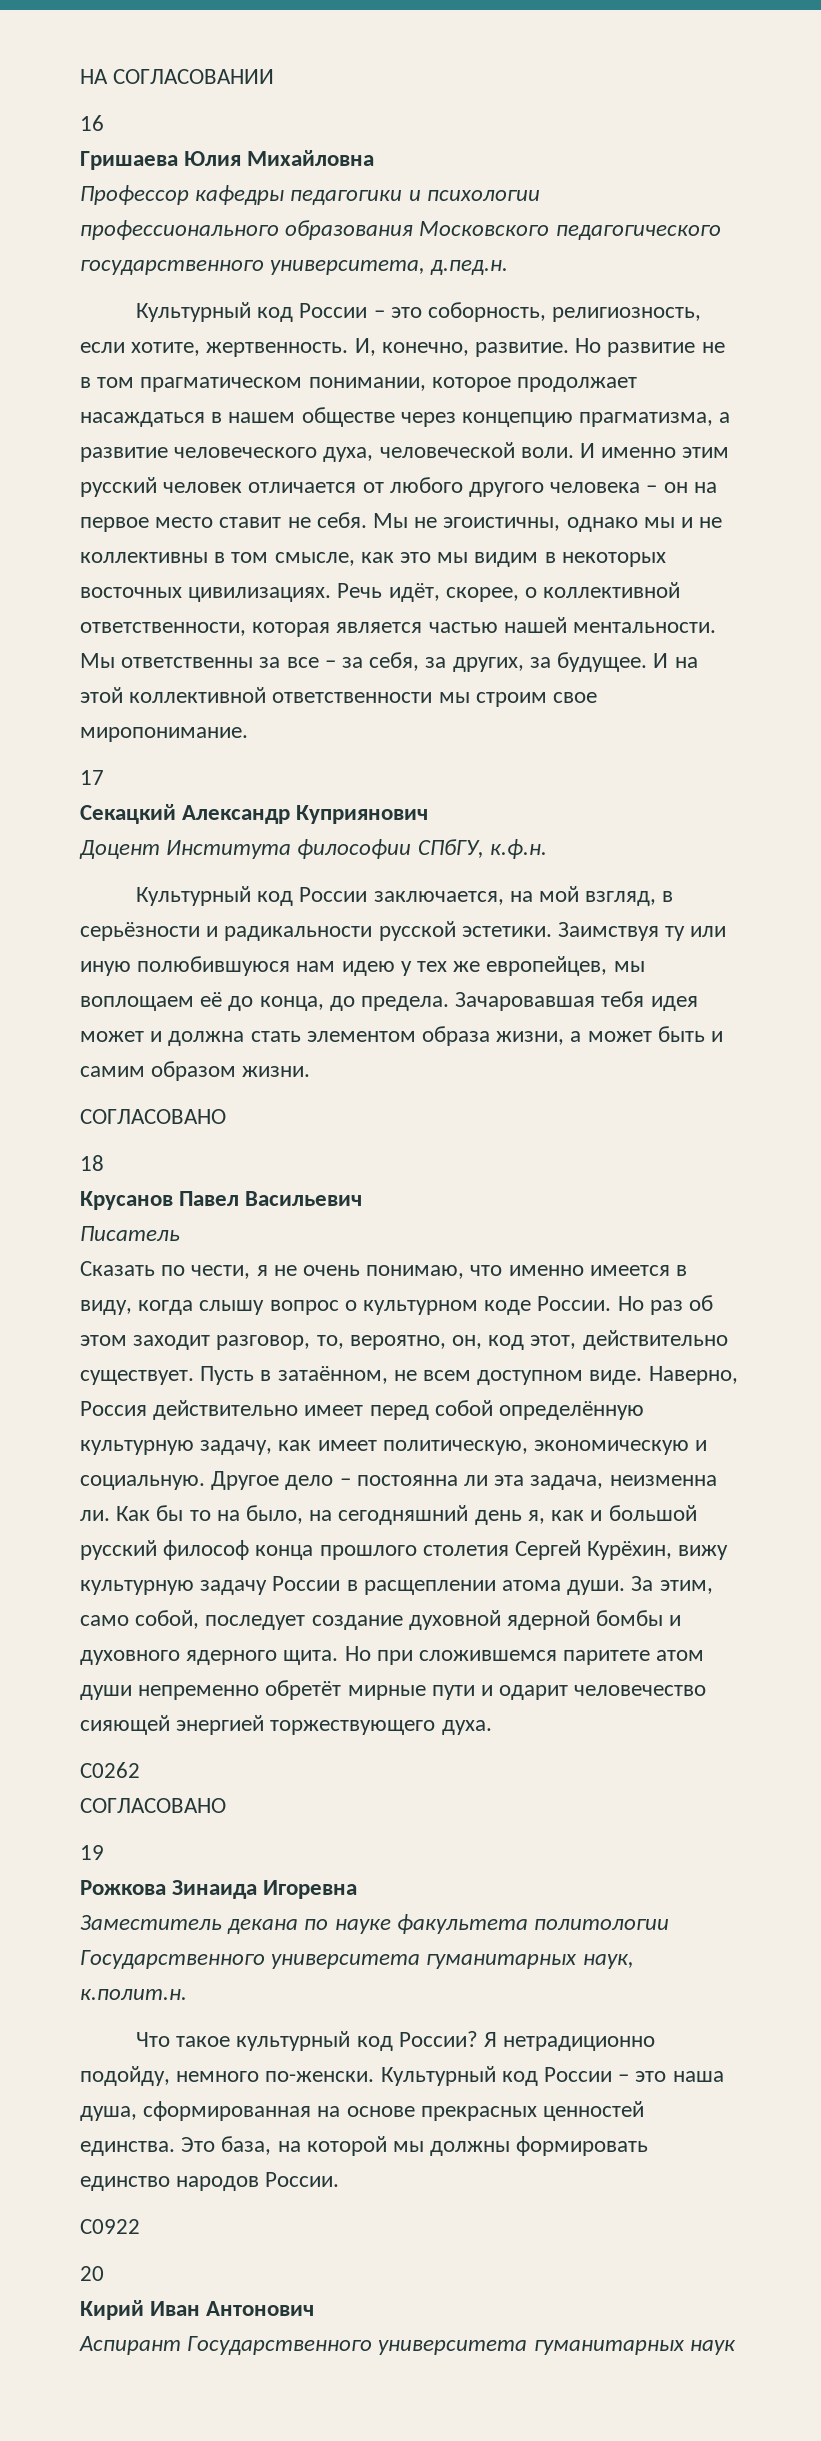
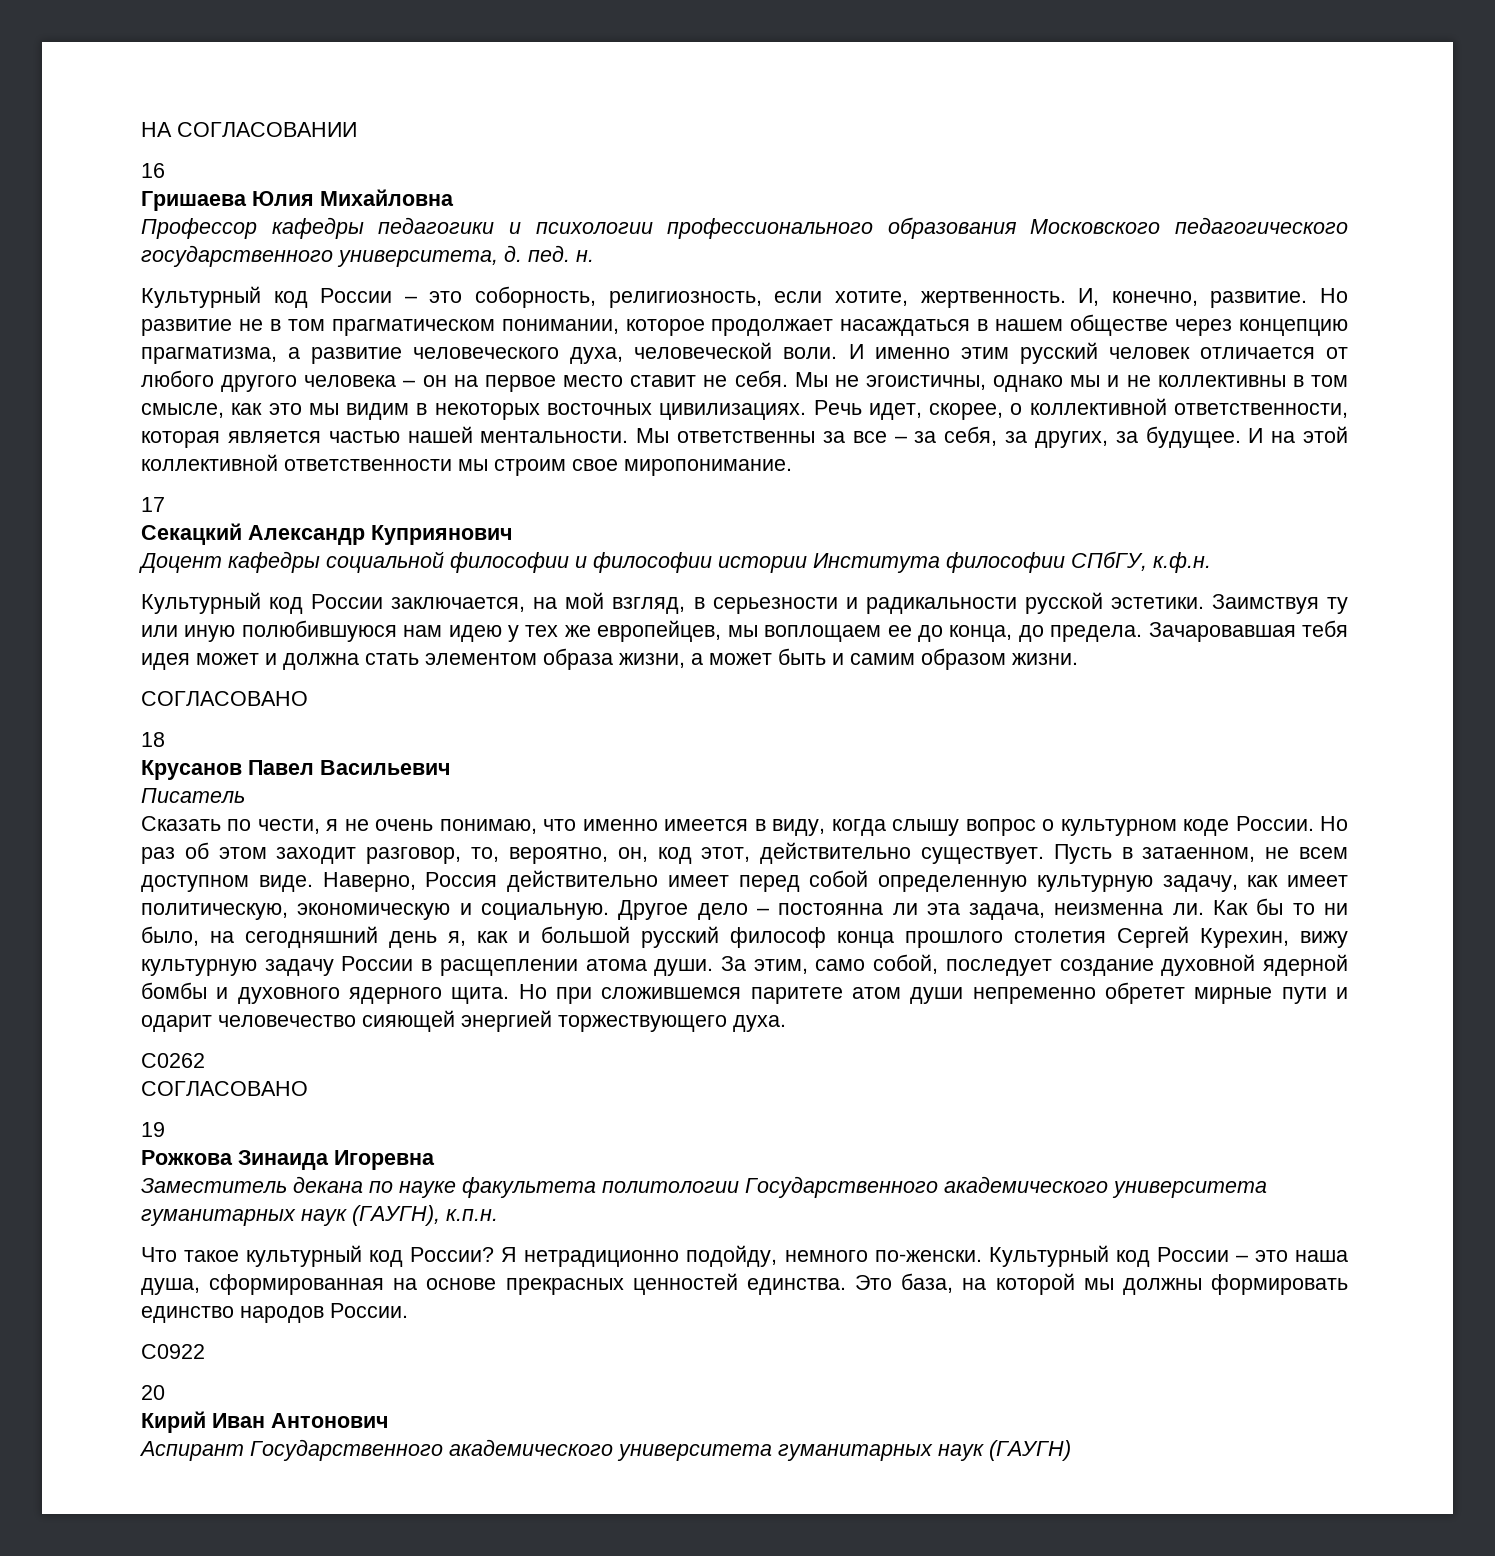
- Профессор кафедры педагогики и психологии профессионального образования Московского педагогического государственного университета, д.пед.н.
+ Профессор кафедры педагогики и психологии профессионального образования Московского педагогического государственного университета, д. пед. н.
- Речь идёт, скорее, о коллективной ответственности, которая является частью нашей ментальности.
+ Речь идет, скорее, о коллективной ответственности, которая является частью нашей ментальности.
- Доцент Института философии СПбГУ, к.ф.н.
+ Доцент кафедры социальной философии и философии истории Института философии СПбГУ, к.ф.н.
- Культурный код России заключается, на мой взгляд, в серьёзности и радикальности русской эстетики.
+ Культурный код России заключается, на мой взгляд, в серьезности и радикальности русской эстетики.
- Заимствуя ту или иную полюбившуюся нам идею у тех же европейцев, мы воплощаем её до конца, до предела.
+ Заимствуя ту или иную полюбившуюся нам идею у тех же европейцев, мы воплощаем ее до конца, до предела.
- Пусть в затаённом, не всем доступном виде.
+ Пусть в затаенном, не всем доступном виде.
- Наверно, Россия действительно имеет перед собой определённую культурную задачу, как имеет политическую, экономическую и социальную.
+ Наверно, Россия действительно имеет перед собой определенную культурную задачу, как имеет политическую, экономическую и социальную.
- Как бы то на было, на сегодняшний день я, как и большой русский философ конца прошлого столетия Сергей Курёхин, вижу культурную задачу России в расщеплении атома души.
+ Как бы то ни было, на сегодняшний день я, как и большой русский философ конца прошлого столетия Сергей Курехин, вижу культурную задачу России в расщеплении атома души.
- Но при сложившемся паритете атом души непременно обретёт мирные пути и одарит человечество сияющей энергией торжествующего духа.
+ Но при сложившемся паритете атом души непременно обретет мирные пути и одарит человечество сияющей энергией торжествующего духа.
- Заместитель декана по науке факультета политологии Государственного университета гуманитарных наук, к.полит.н.
+ Заместитель декана по науке факультета политологии Государственного академического университета гуманитарных наук (ГАУГН), к.п.н.
- Аспирант Государственного университета гуманитарных наук
+ Аспирант Государственного академического университета гуманитарных наук (ГАУГН)

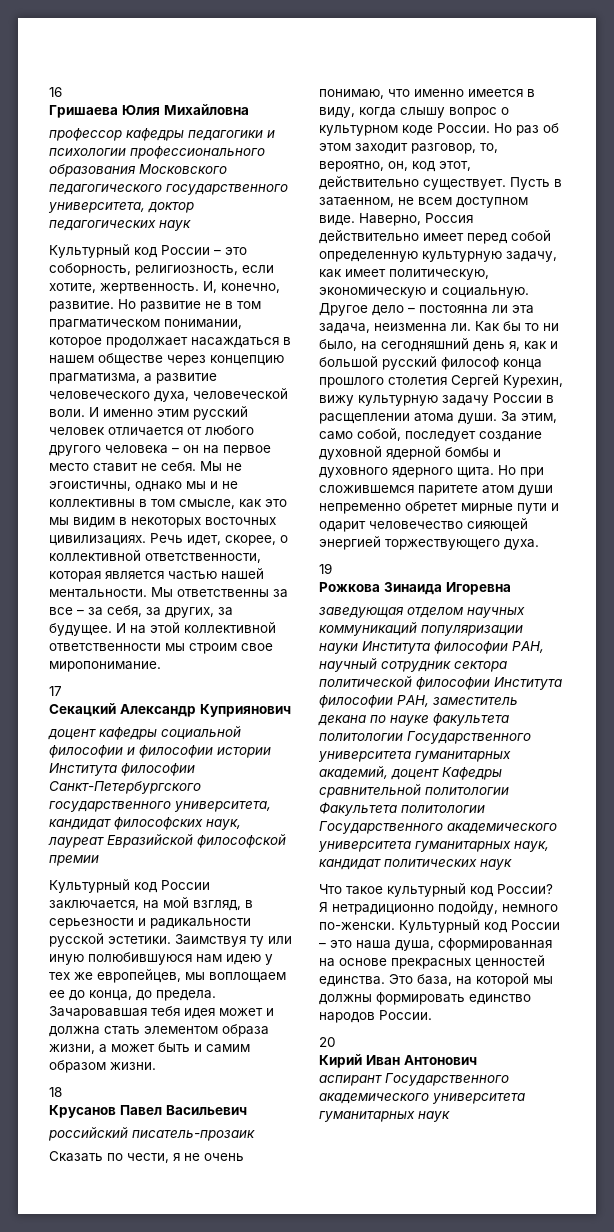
- НА СОГЛАСОВАНИИ
- Профессор кафедры педагогики и психологии профессионального образования Московского педагогического государственного университета, д. пед. н.
+ профессор кафедры педагогики и психологии профессионального образования Московского педагогического государственного университета, доктор педагогических наук
- Доцент кафедры социальной философии и философии истории Института философии СПбГУ, к.ф.н.
+ доцент кафедры социальной философии и философии истории Института философии Санкт-Петербургского государственного университета, кандидат философских наук, лауреат Евразийской философской премии
  Зачаровавшая тебя идея может и должна стать элементом образа жизни, а может быть и самим образом жизни.
- СОГЛАСОВАНО
- Писатель
+ российский писатель-прозаик
- C0262
- СОГЛАСОВАНО
- Заместитель декана по науке факультета политологии Государственного академического университета гуманитарных наук (ГАУГН), к.п.н.
+ заведующая отделом научных коммуникаций популяризации науки Института философии РАН, научный сотрудник сектора политической философии Института философии РАН, заместитель декана по науке факультета политологии Государственного университета гуманитарных академий, доцент Кафедры сравнительной политологии Факультета политологии Государственного академического университета гуманитарных наук, кандидат политических наук
- C0922
- Аспирант Государственного академического университета гуманитарных наук (ГАУГН)
+ аспирант Государственного академического университета гуманитарных наук

